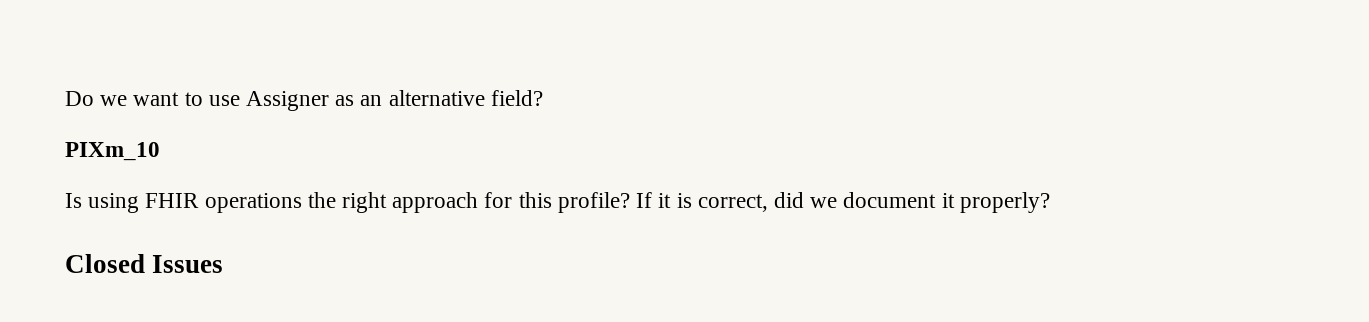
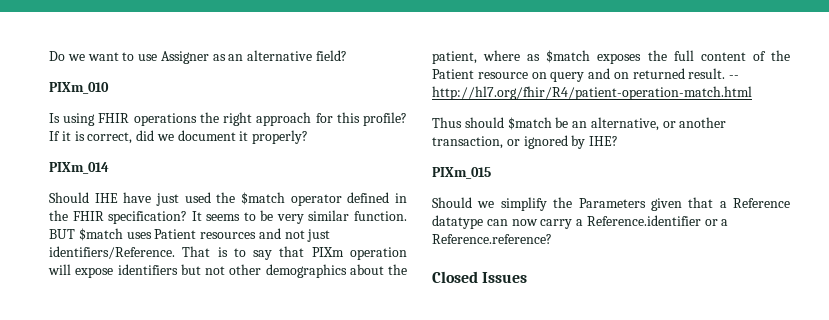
- PIXm_10
+ PIXm_010
+ PIXm_014
+ Should IHE have just used the $match operator defined in the FHIR specification? It seems to be very similar function. BUT $match uses Patient resources and not just identifiers/Reference. That is to say that PIXm operation will expose identifiers but not other demographics about the patient, where as $match exposes the full content of the Patient resource on query and on returned result. -- http://hl7.org/fhir/R4/patient-operation-match.html
+ Thus should $match be an alternative, or another transaction, or ignored by IHE?
+ PIXm_015
+ Should we simplify the Parameters given that a Reference datatype can now carry a Reference.identifier or a Reference.reference?

